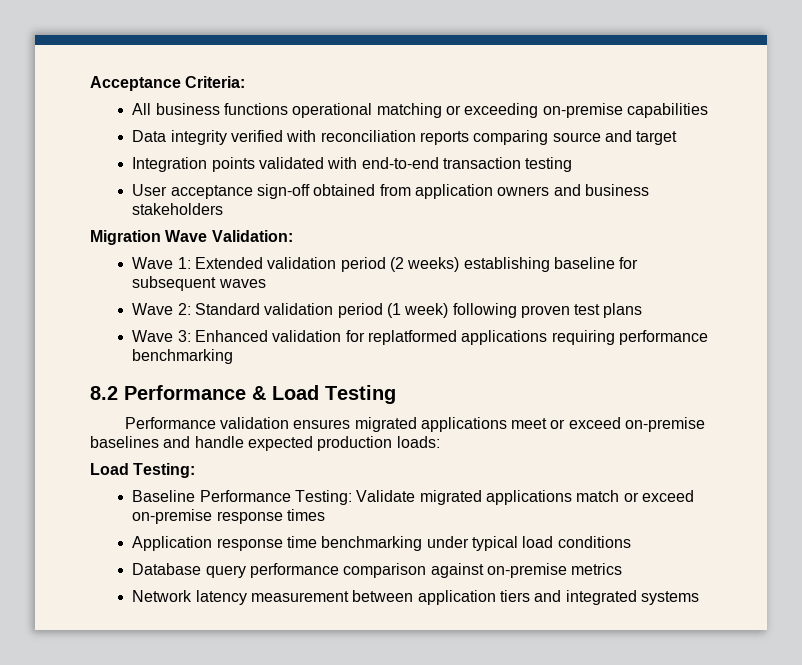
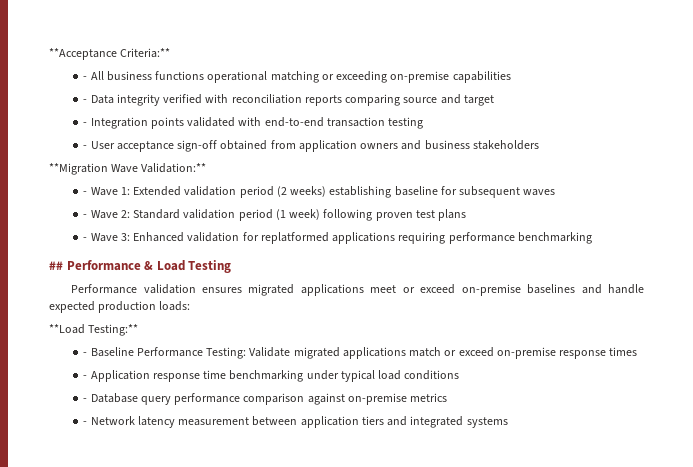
- Acceptance Criteria:
- All business functions operational matching or exceeding on-premise capabilities
+ **Acceptance Criteria:**
+ - All business functions operational matching or exceeding on-premise capabilities
- Data integrity verified with reconciliation reports comparing source and target
+ - Data integrity verified with reconciliation reports comparing source and target
- Integration points validated with end-to-end transaction testing
+ - Integration points validated with end-to-end transaction testing
- User acceptance sign-off obtained from application owners and business stakeholders
+ - User acceptance sign-off obtained from application owners and business stakeholders
- Migration Wave Validation:
- Wave 1: Extended validation period (2 weeks) establishing baseline for subsequent waves
+ **Migration Wave Validation:**
+ - Wave 1: Extended validation period (2 weeks) establishing baseline for subsequent waves
- Wave 2: Standard validation period (1 week) following proven test plans
+ - Wave 2: Standard validation period (1 week) following proven test plans
- Wave 3: Enhanced validation for replatformed applications requiring performance benchmarking
+ - Wave 3: Enhanced validation for replatformed applications requiring performance benchmarking
- 8.2 Performance & Load Testing
+ ## Performance & Load Testing
- Load Testing:
- Baseline Performance Testing: Validate migrated applications match or exceed on-premise response times
+ **Load Testing:**
+ - Baseline Performance Testing: Validate migrated applications match or exceed on-premise response times
- Application response time benchmarking under typical load conditions
+ - Application response time benchmarking under typical load conditions
- Database query performance comparison against on-premise metrics
+ - Database query performance comparison against on-premise metrics
- Network latency measurement between application tiers and integrated systems
+ - Network latency measurement between application tiers and integrated systems

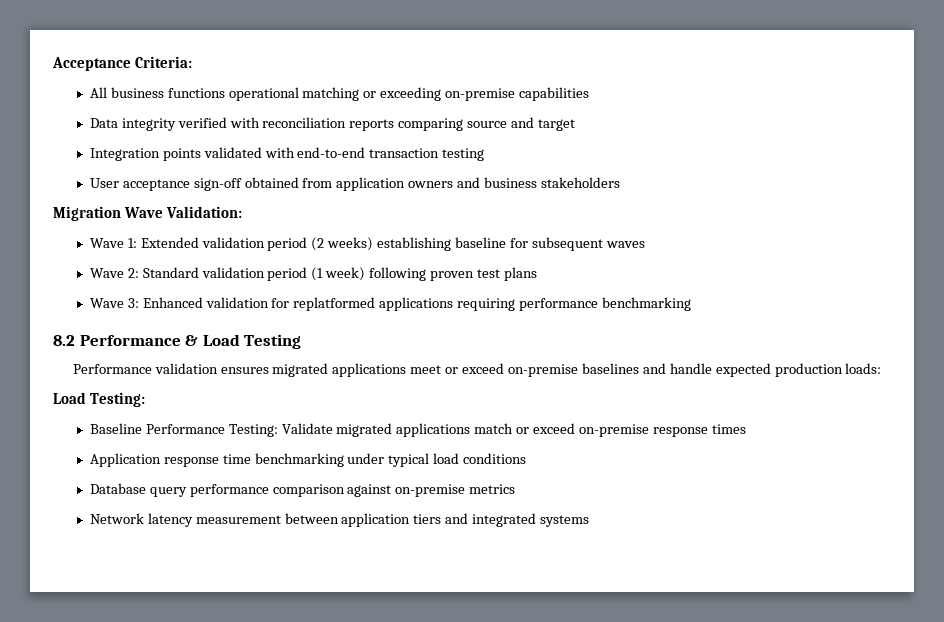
- **Acceptance Criteria:**
- - All business functions operational matching or exceeding on-premise capabilities
+ Acceptance Criteria:
+ All business functions operational matching or exceeding on-premise capabilities
- - Data integrity verified with reconciliation reports comparing source and target
+ Data integrity verified with reconciliation reports comparing source and target
- - Integration points validated with end-to-end transaction testing
+ Integration points validated with end-to-end transaction testing
- - User acceptance sign-off obtained from application owners and business stakeholders
+ User acceptance sign-off obtained from application owners and business stakeholders
- **Migration Wave Validation:**
- - Wave 1: Extended validation period (2 weeks) establishing baseline for subsequent waves
+ Migration Wave Validation:
+ Wave 1: Extended validation period (2 weeks) establishing baseline for subsequent waves
- - Wave 2: Standard validation period (1 week) following proven test plans
+ Wave 2: Standard validation period (1 week) following proven test plans
- - Wave 3: Enhanced validation for replatformed applications requiring performance benchmarking
+ Wave 3: Enhanced validation for replatformed applications requiring performance benchmarking
- ## Performance & Load Testing
+ 8.2 Performance & Load Testing
- **Load Testing:**
- - Baseline Performance Testing: Validate migrated applications match or exceed on-premise response times
+ Load Testing:
+ Baseline Performance Testing: Validate migrated applications match or exceed on-premise response times
- - Application response time benchmarking under typical load conditions
+ Application response time benchmarking under typical load conditions
- - Database query performance comparison against on-premise metrics
+ Database query performance comparison against on-premise metrics
- - Network latency measurement between application tiers and integrated systems
+ Network latency measurement between application tiers and integrated systems

